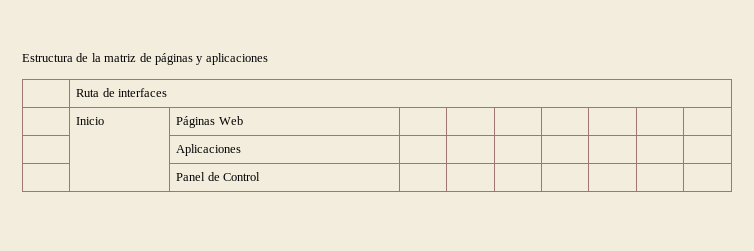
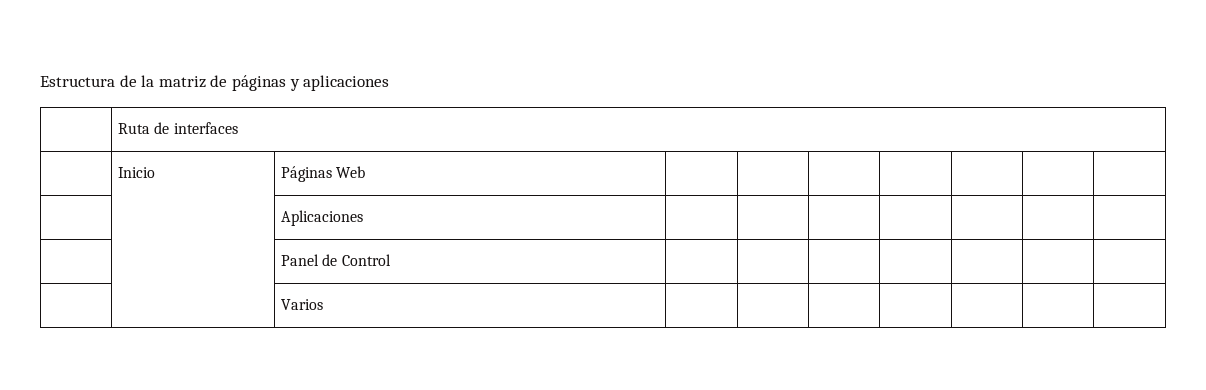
+ | | Varios | | | | | | |

